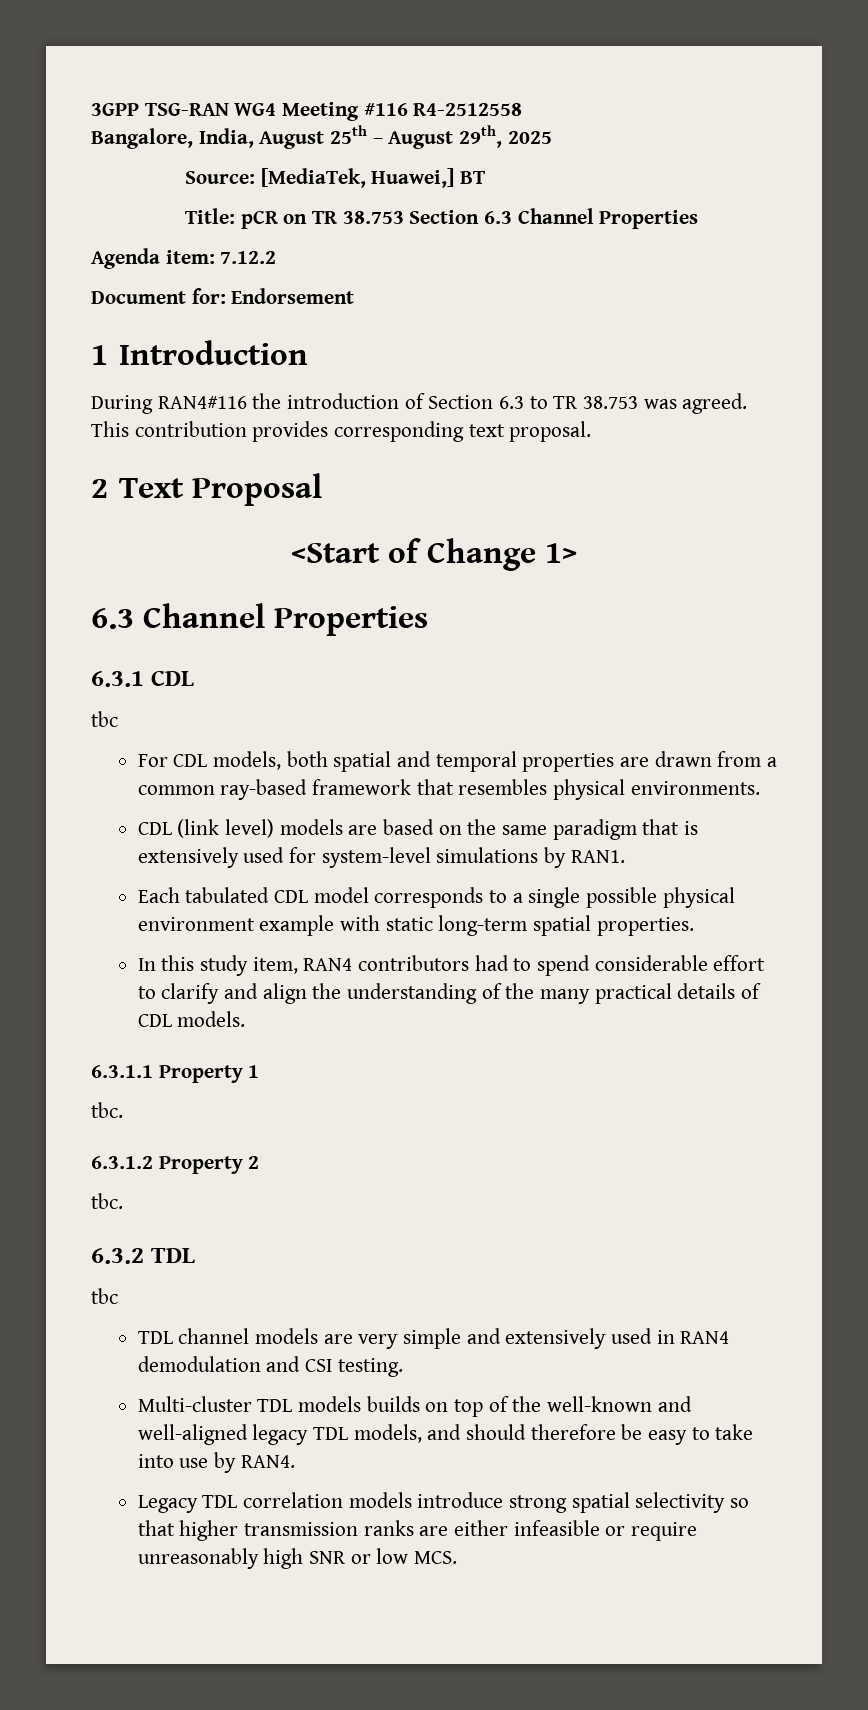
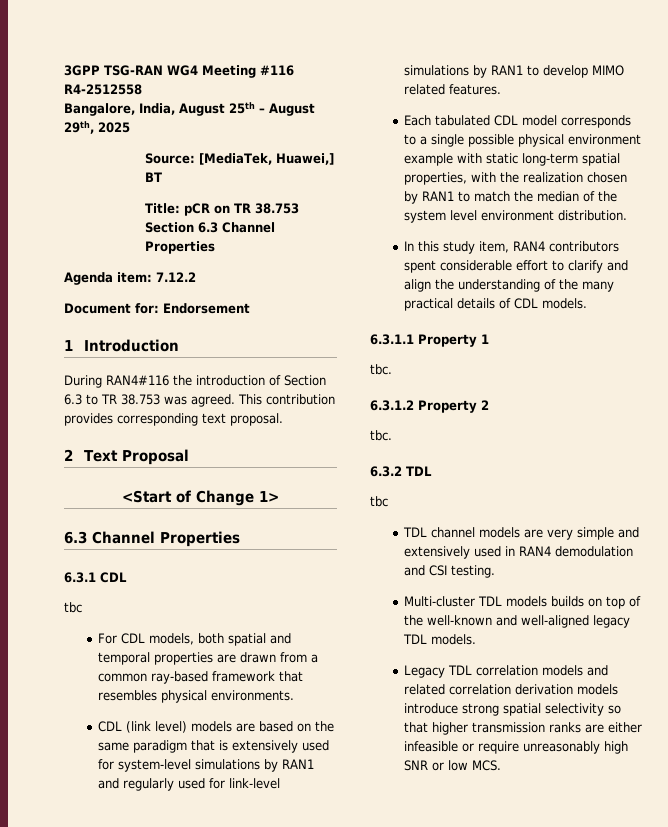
- CDL (link level) models are based on the same paradigm that is extensively used for system-level simulations by RAN1.
+ CDL (link level) models are based on the same paradigm that is extensively used for system-level simulations by RAN1 and regularly used for link-level simulations by RAN1 to develop MIMO related features.
- Each tabulated CDL model corresponds to a single possible physical environment example with static long-term spatial properties.
+ Each tabulated CDL model corresponds to a single possible physical environment example with static long-term spatial properties, with the realization chosen by RAN1 to match the median of the system level environment distribution.
- In this study item, RAN4 contributors had to spend considerable effort to clarify and align the understanding of the many practical details of CDL models.
+ In this study item, RAN4 contributors spent considerable effort to clarify and align the understanding of the many practical details of CDL models.
- Multi-cluster TDL models builds on top of the well-known and well-aligned legacy TDL models, and should therefore be easy to take into use by RAN4.
+ Multi-cluster TDL models builds on top of the well-known and well-aligned legacy TDL models.
- Legacy TDL correlation models introduce strong spatial selectivity so that higher transmission ranks are either infeasible or require unreasonably high SNR or low MCS.
+ Legacy TDL correlation models and related correlation derivation models introduce strong spatial selectivity so that higher transmission ranks are either infeasible or require unreasonably high SNR or low MCS.

